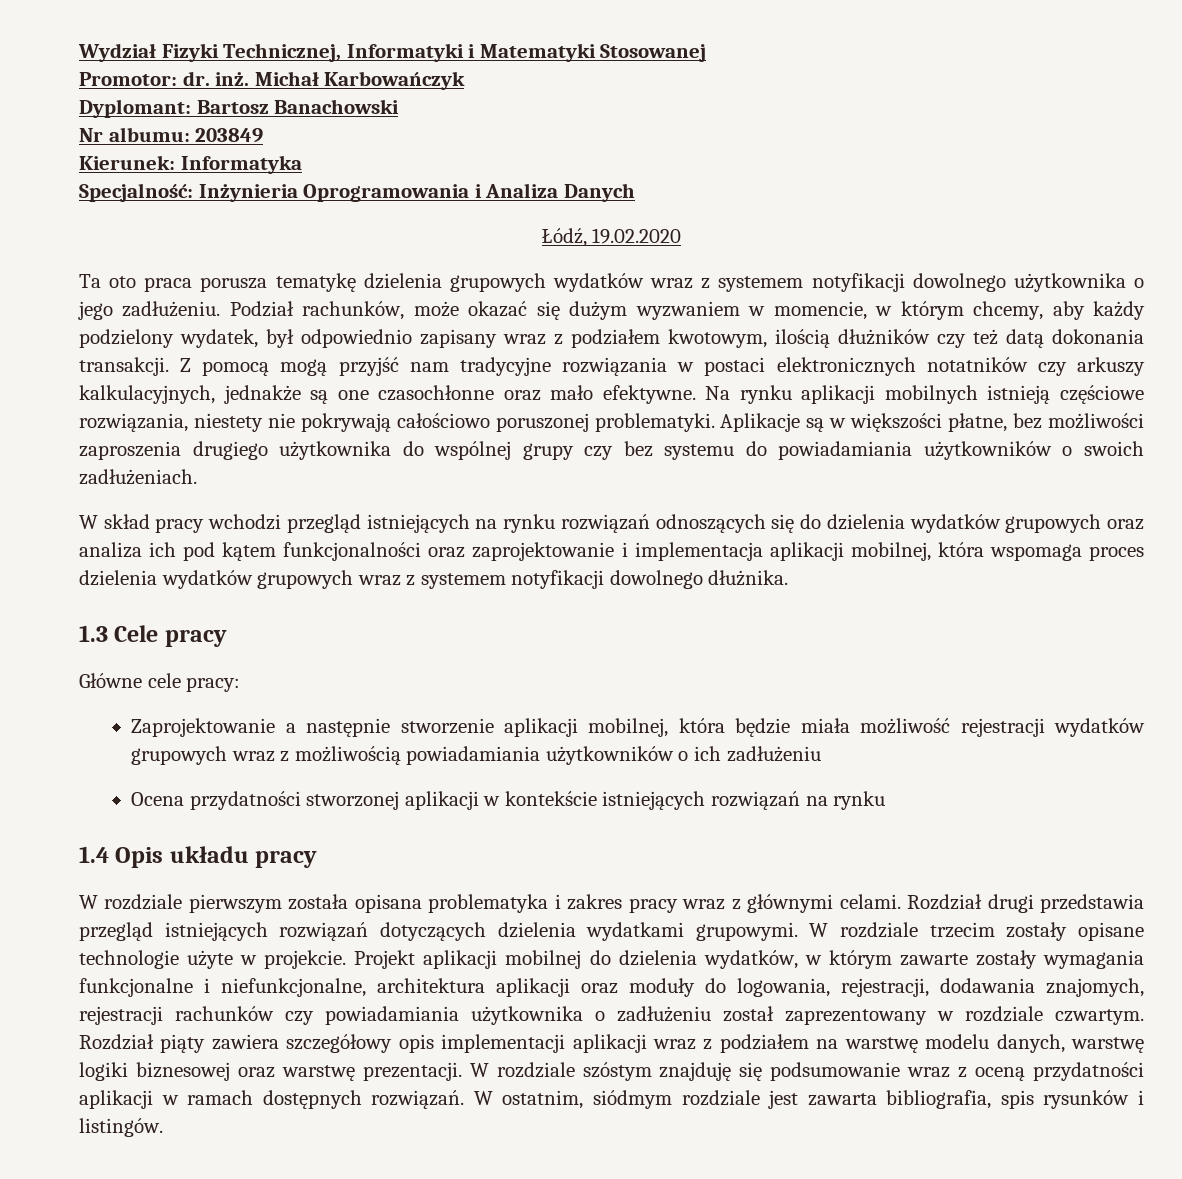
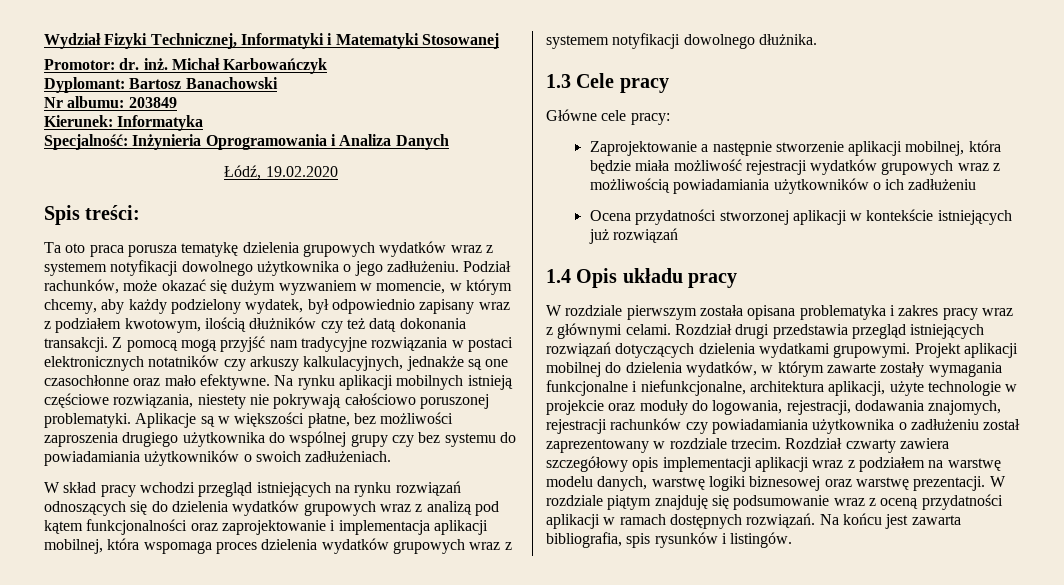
+ Spis treści:
- W skład pracy wchodzi przegląd istniejących na rynku rozwiązań odnoszących się do dzielenia wydatków grupowych oraz analiza ich pod kątem funkcjonalności oraz zaprojektowanie i implementacja aplikacji mobilnej, która wspomaga proces dzielenia wydatków grupowych wraz z systemem notyfikacji dowolnego dłużnika.
+ W skład pracy wchodzi przegląd istniejących na rynku rozwiązań odnoszących się do dzielenia wydatków grupowych wraz z analizą pod kątem funkcjonalności oraz zaprojektowanie i implementacja aplikacji mobilnej, która wspomaga proces dzielenia wydatków grupowych wraz z systemem notyfikacji dowolnego dłużnika.
- Ocena przydatności stworzonej aplikacji w kontekście istniejących rozwiązań na rynku
+ Ocena przydatności stworzonej aplikacji w kontekście istniejących już rozwiązań
- W rozdziale trzecim zostały opisane technologie użyte w projekcie.
- Projekt aplikacji mobilnej do dzielenia wydatków, w którym zawarte zostały wymagania funkcjonalne i niefunkcjonalne, architektura aplikacji oraz moduły do logowania, rejestracji, dodawania znajomych, rejestracji rachunków czy powiadamiania użytkownika o zadłużeniu został zaprezentowany w rozdziale czwartym. Rozdział piąty zawiera szczegółowy opis implementacji aplikacji wraz z podziałem na warstwę modelu danych, warstwę logiki biznesowej oraz warstwę prezentacji.
+ Projekt aplikacji mobilnej do dzielenia wydatków, w którym zawarte zostały wymagania funkcjonalne i niefunkcjonalne, architektura aplikacji, użyte technologie w projekcie oraz moduły do logowania, rejestracji, dodawania znajomych, rejestracji rachunków czy powiadamiania użytkownika o zadłużeniu został zaprezentowany w rozdziale trzecim. Rozdział czwarty zawiera szczegółowy opis implementacji aplikacji wraz z podziałem na warstwę modelu danych, warstwę logiki biznesowej oraz warstwę prezentacji.
- W rozdziale szóstym znajduję się podsumowanie wraz z oceną przydatności aplikacji w ramach dostępnych rozwiązań.
+ W rozdziale piątym znajduję się podsumowanie wraz z oceną przydatności aplikacji w ramach dostępnych rozwiązań.
- W ostatnim, siódmym rozdziale jest zawarta bibliografia, spis rysunków i listingów.
+ Na końcu jest zawarta bibliografia, spis rysunków i listingów.

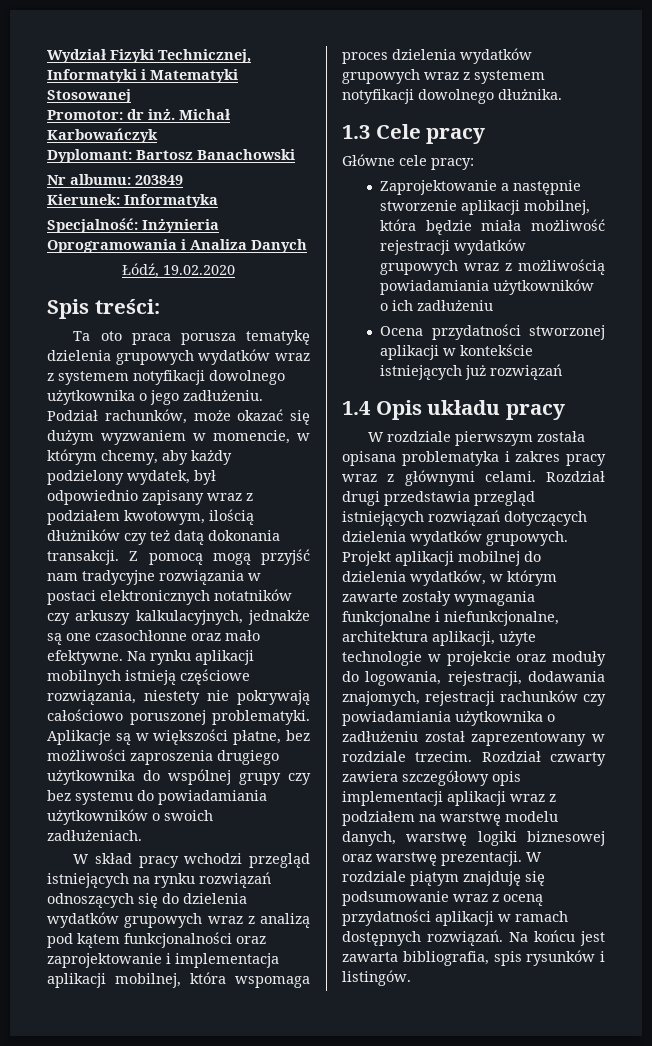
- Promotor: dr. inż.
+ Promotor: dr inż.
- Rozdział drugi przedstawia przegląd istniejących rozwiązań dotyczących dzielenia wydatkami grupowymi.
+ Rozdział drugi przedstawia przegląd istniejących rozwiązań dotyczących dzielenia wydatków grupowych.

